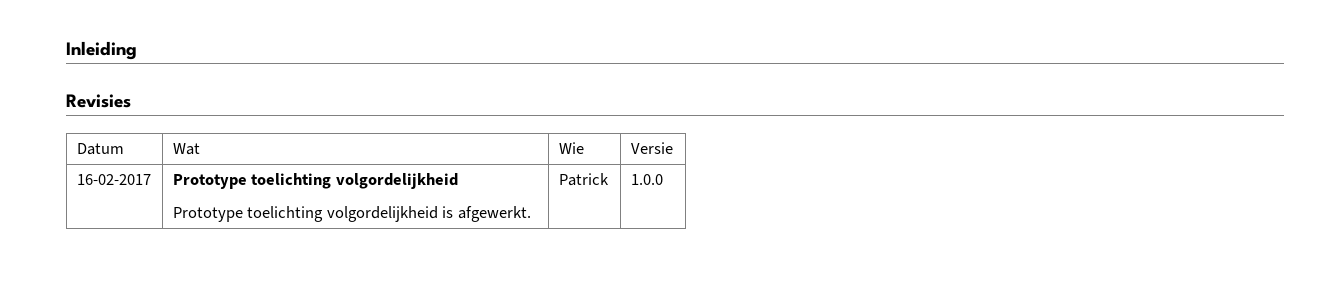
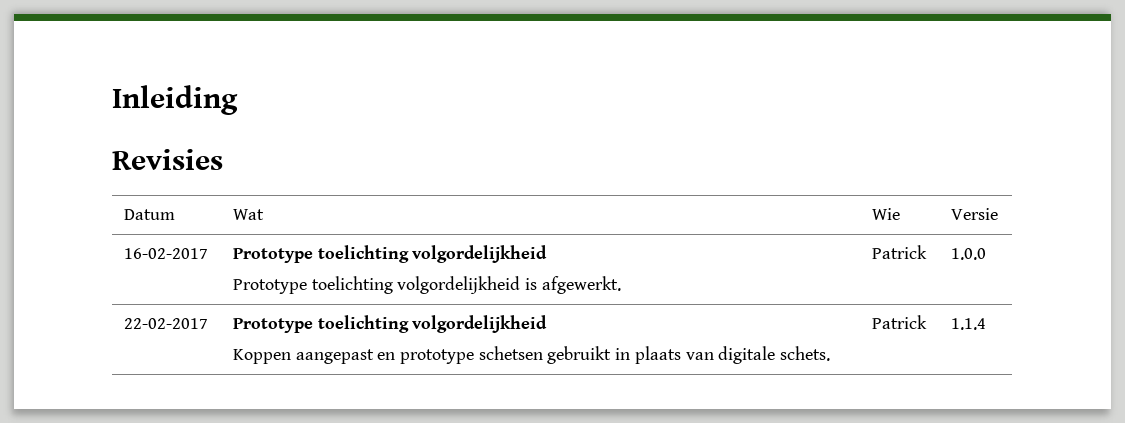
+ 22-02-2017 | Prototype toelichting volgordelijkheid
+ Koppen aangepast en prototype schetsen gebruikt in plaats van digitale schets. | Patrick | 1.1.4

